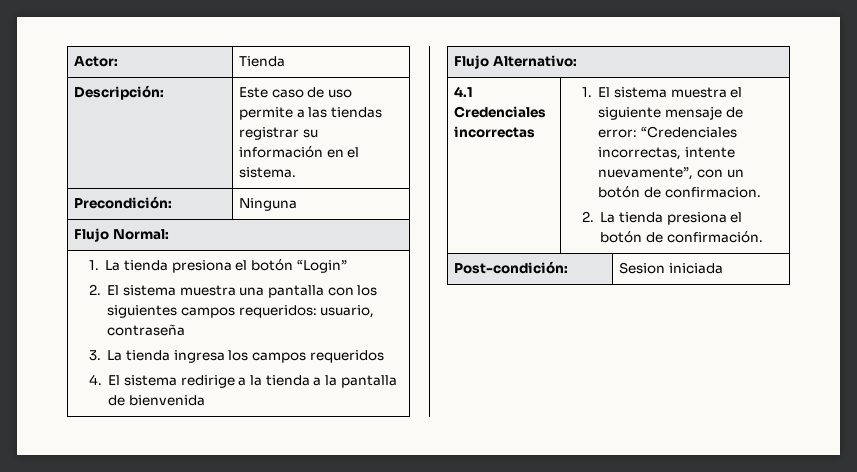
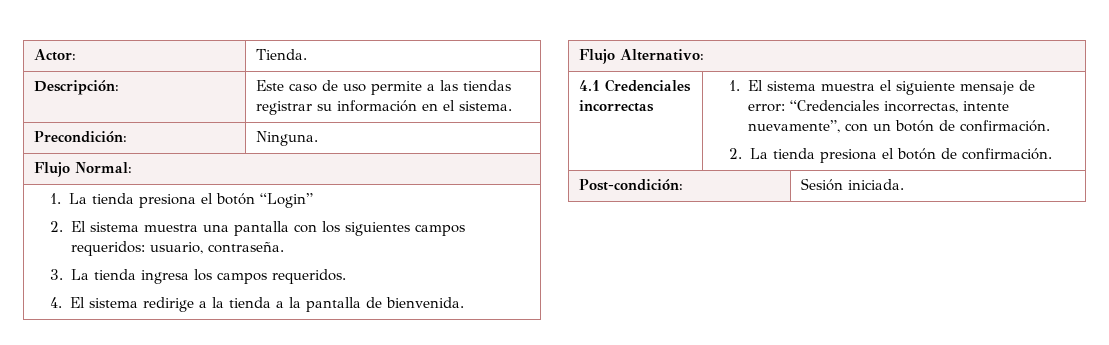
- Actor: | Tienda
+ Actor: | Tienda.
- Precondición: | Ninguna
+ Precondición: | Ninguna.
  1. La tienda presiona el botón “Login”
- 2. El sistema muestra una pantalla con los siguientes campos requeridos: usuario, contraseña
- 3. La tienda ingresa los campos requeridos
- 4. El sistema redirige a la tienda a la pantalla de bienvenida
+ 2. El sistema muestra una pantalla con los siguientes campos requeridos: usuario, contraseña.
+ 3. La tienda ingresa los campos requeridos.
+ 4. El sistema redirige a la tienda a la pantalla de bienvenida.
- 4.1 Credenciales incorrectas | 1. El sistema muestra el siguiente mensaje de error: “Credenciales incorrectas, intente nuevamente”, con un botón de confirmacion.
+ 4.1 Credenciales incorrectas | 1. El sistema muestra el siguiente mensaje de error: “Credenciales incorrectas, intente nuevamente”, con un botón de confirmación.
- Post-condición: | Sesion iniciada
+ Post-condición: | Sesión iniciada.

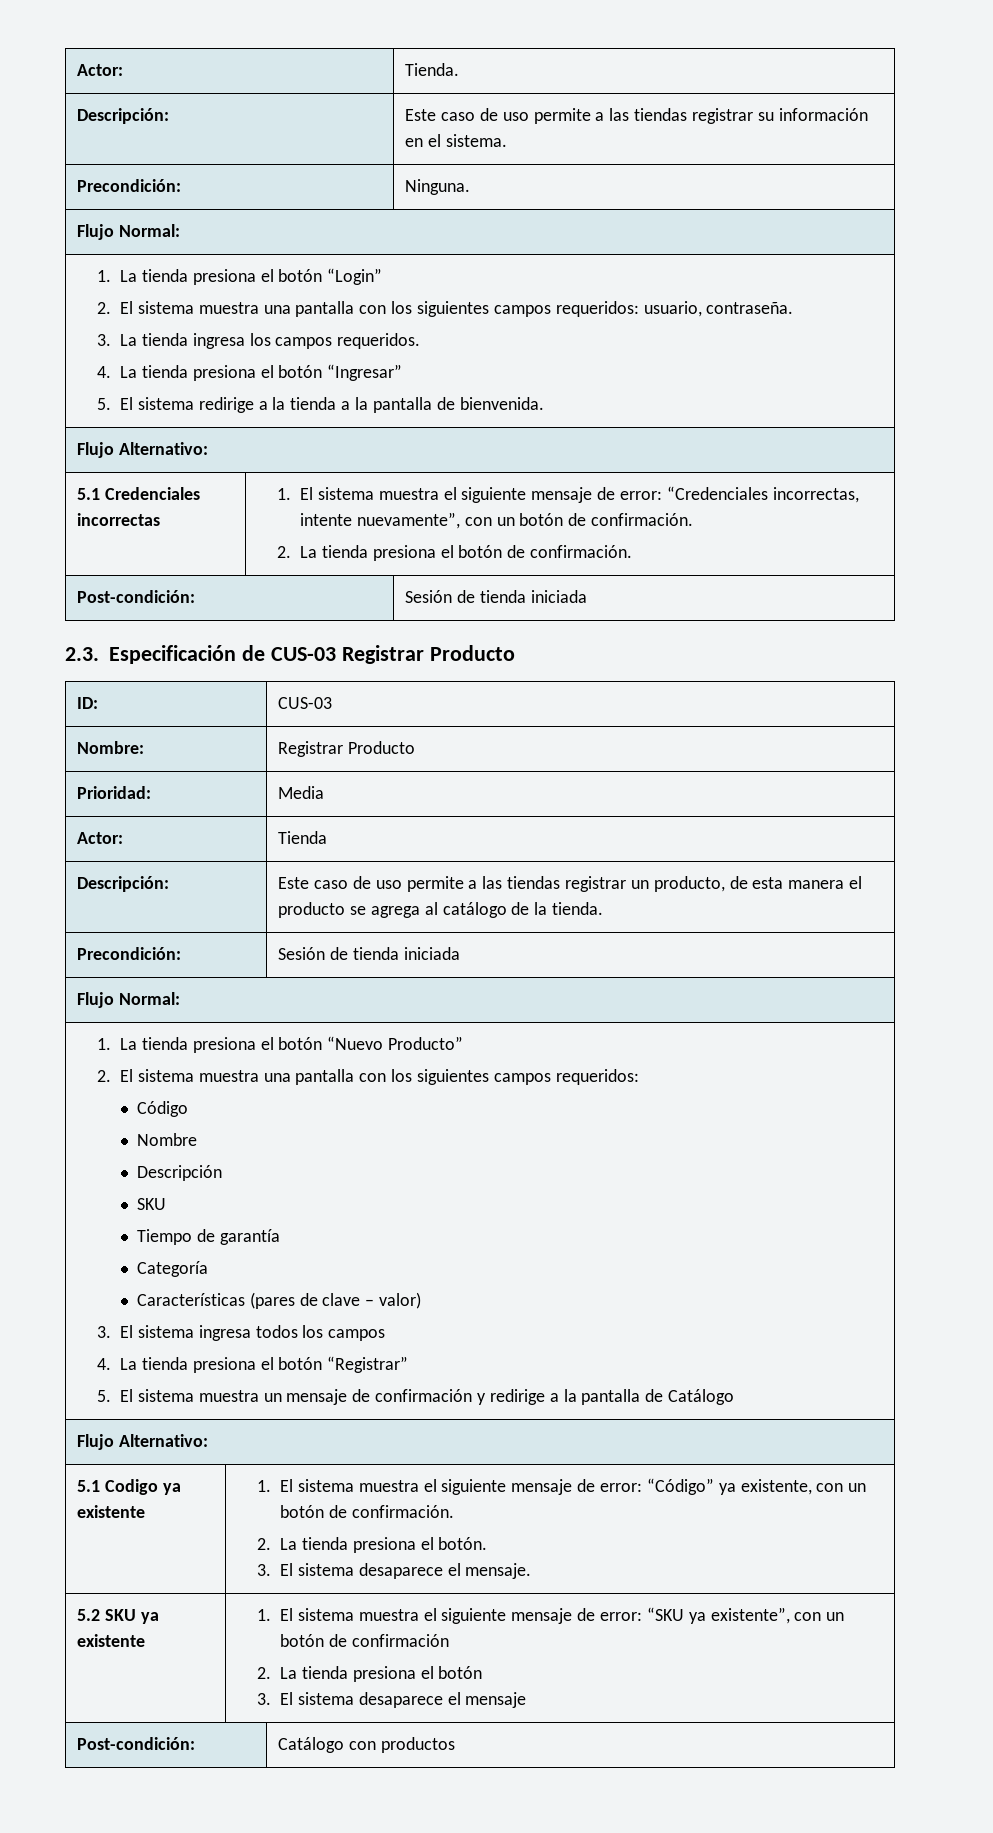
- 4. El sistema redirige a la tienda a la pantalla de bienvenida.
+ 4. La tienda presiona el botón “Ingresar”
+ 5. El sistema redirige a la tienda a la pantalla de bienvenida.
- 4.1 Credenciales incorrectas | 1. El sistema muestra el siguiente mensaje de error: “Credenciales incorrectas, intente nuevamente”, con un botón de confirmación.
+ 5.1 Credenciales incorrectas | 1. El sistema muestra el siguiente mensaje de error: “Credenciales incorrectas, intente nuevamente”, con un botón de confirmación.
- Post-condición: | Sesión iniciada.
+ Post-condición: | Sesión de tienda iniciada
+ 2.3. Especificación de CUS-03 Registrar Producto
+ ID: | CUS-03
+ Nombre: | Registrar Producto
+ Prioridad: | Media
+ Actor: | Tienda
+ Descripción: | Este caso de uso permite a las tiendas registrar un producto, de esta manera el producto se agrega al catálogo de la tienda.
+ Precondición: | Sesión de tienda iniciada
+ Flujo Normal:
+ 1. La tienda presiona el botón “Nuevo Producto”
+ 2. El sistema muestra una pantalla con los siguientes campos requeridos:
+ Código
+ Nombre
+ Descripción
+ SKU
+ Tiempo de garantía
+ Categoría
+ Características (pares de clave – valor)
+ 3. El sistema ingresa todos los campos
+ 4. La tienda presiona el botón “Registrar”
+ 5. El sistema muestra un mensaje de confirmación y redirige a la pantalla de Catálogo
+ Flujo Alternativo:
+ 5.1 Codigo ya existente | 1. El sistema muestra el siguiente mensaje de error: “Código” ya existente, con un botón de confirmación.
+ 2. La tienda presiona el botón.
+ 3. El sistema desaparece el mensaje.
+ 5.2 SKU ya existente | 1. El sistema muestra el siguiente mensaje de error: “SKU ya existente”, con un botón de confirmación
+ 2. La tienda presiona el botón
+ 3. El sistema desaparece el mensaje
+ Post-condición: | Catálogo con productos

